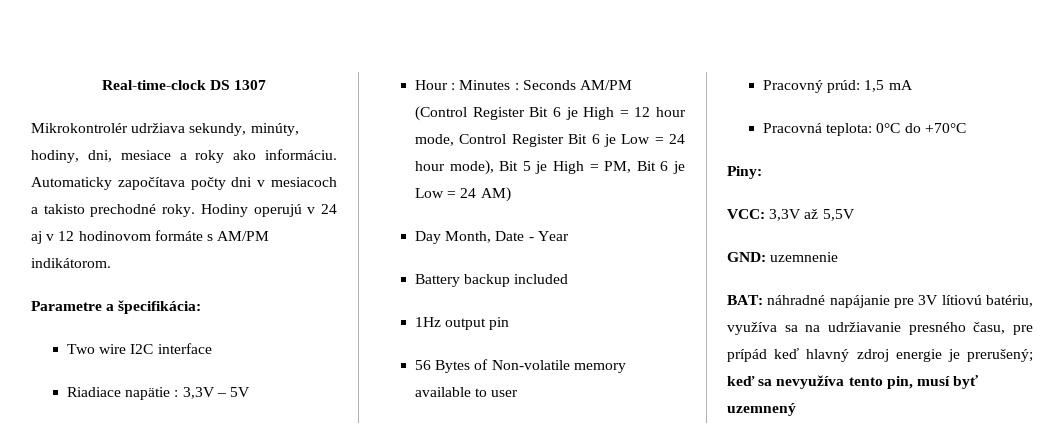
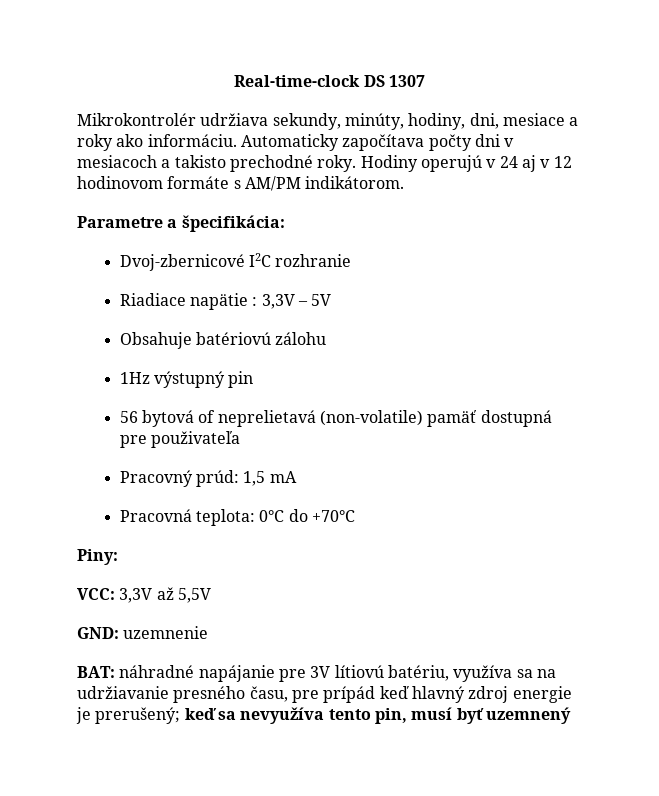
- Two wire I2C interface
+ Dvoj-zbernicové I2C rozhranie
- Hour : Minutes : Seconds AM/PM (Control Register Bit 6 je High = 12 hour mode, Control Register Bit 6 je Low = 24 hour mode), Bit 5 je High = PM, Bit 6 je Low = 24 AM)
- Day Month, Date - Year
- Battery backup included
+ Obsahuje batériovú zálohu
- 1Hz output pin
+ 1Hz výstupný pin
- 56 Bytes of Non-volatile memory available to user
+ 56 bytová of neprelietavá (non-volatile) pamäť dostupná pre použivateľa

